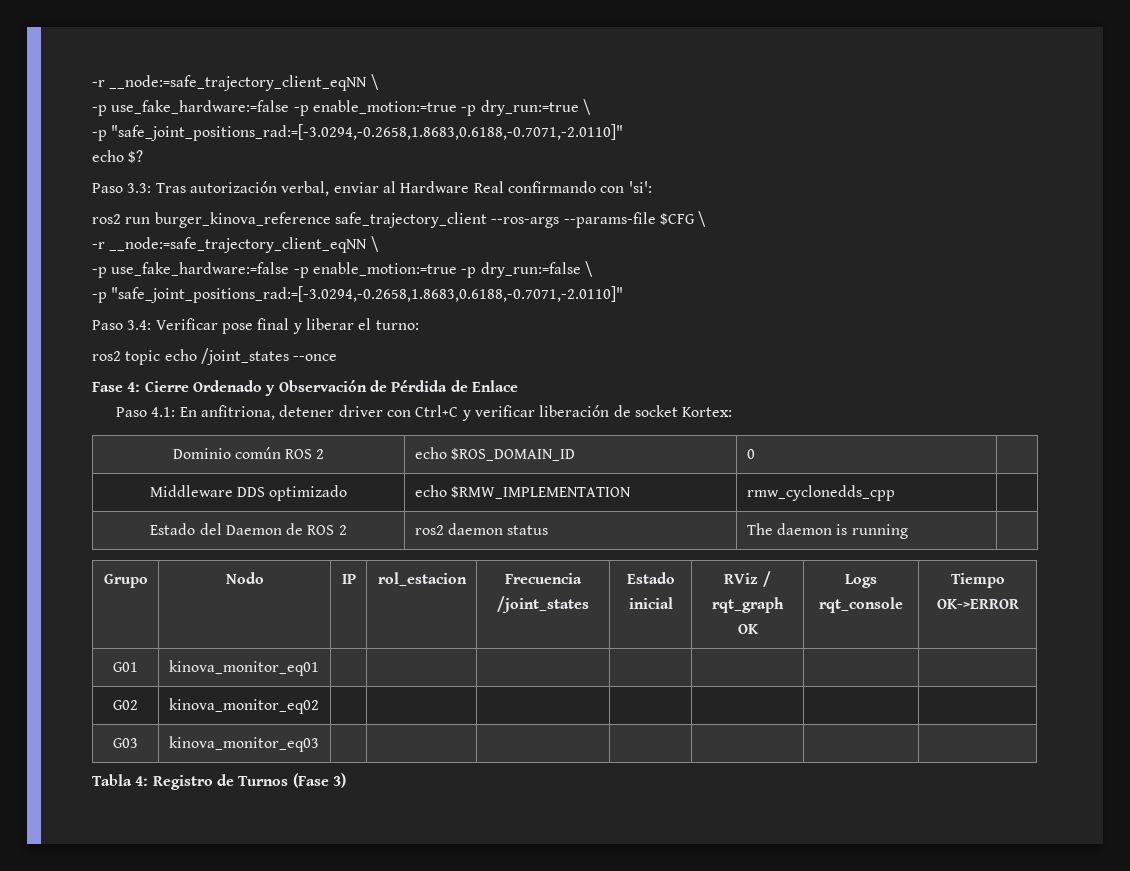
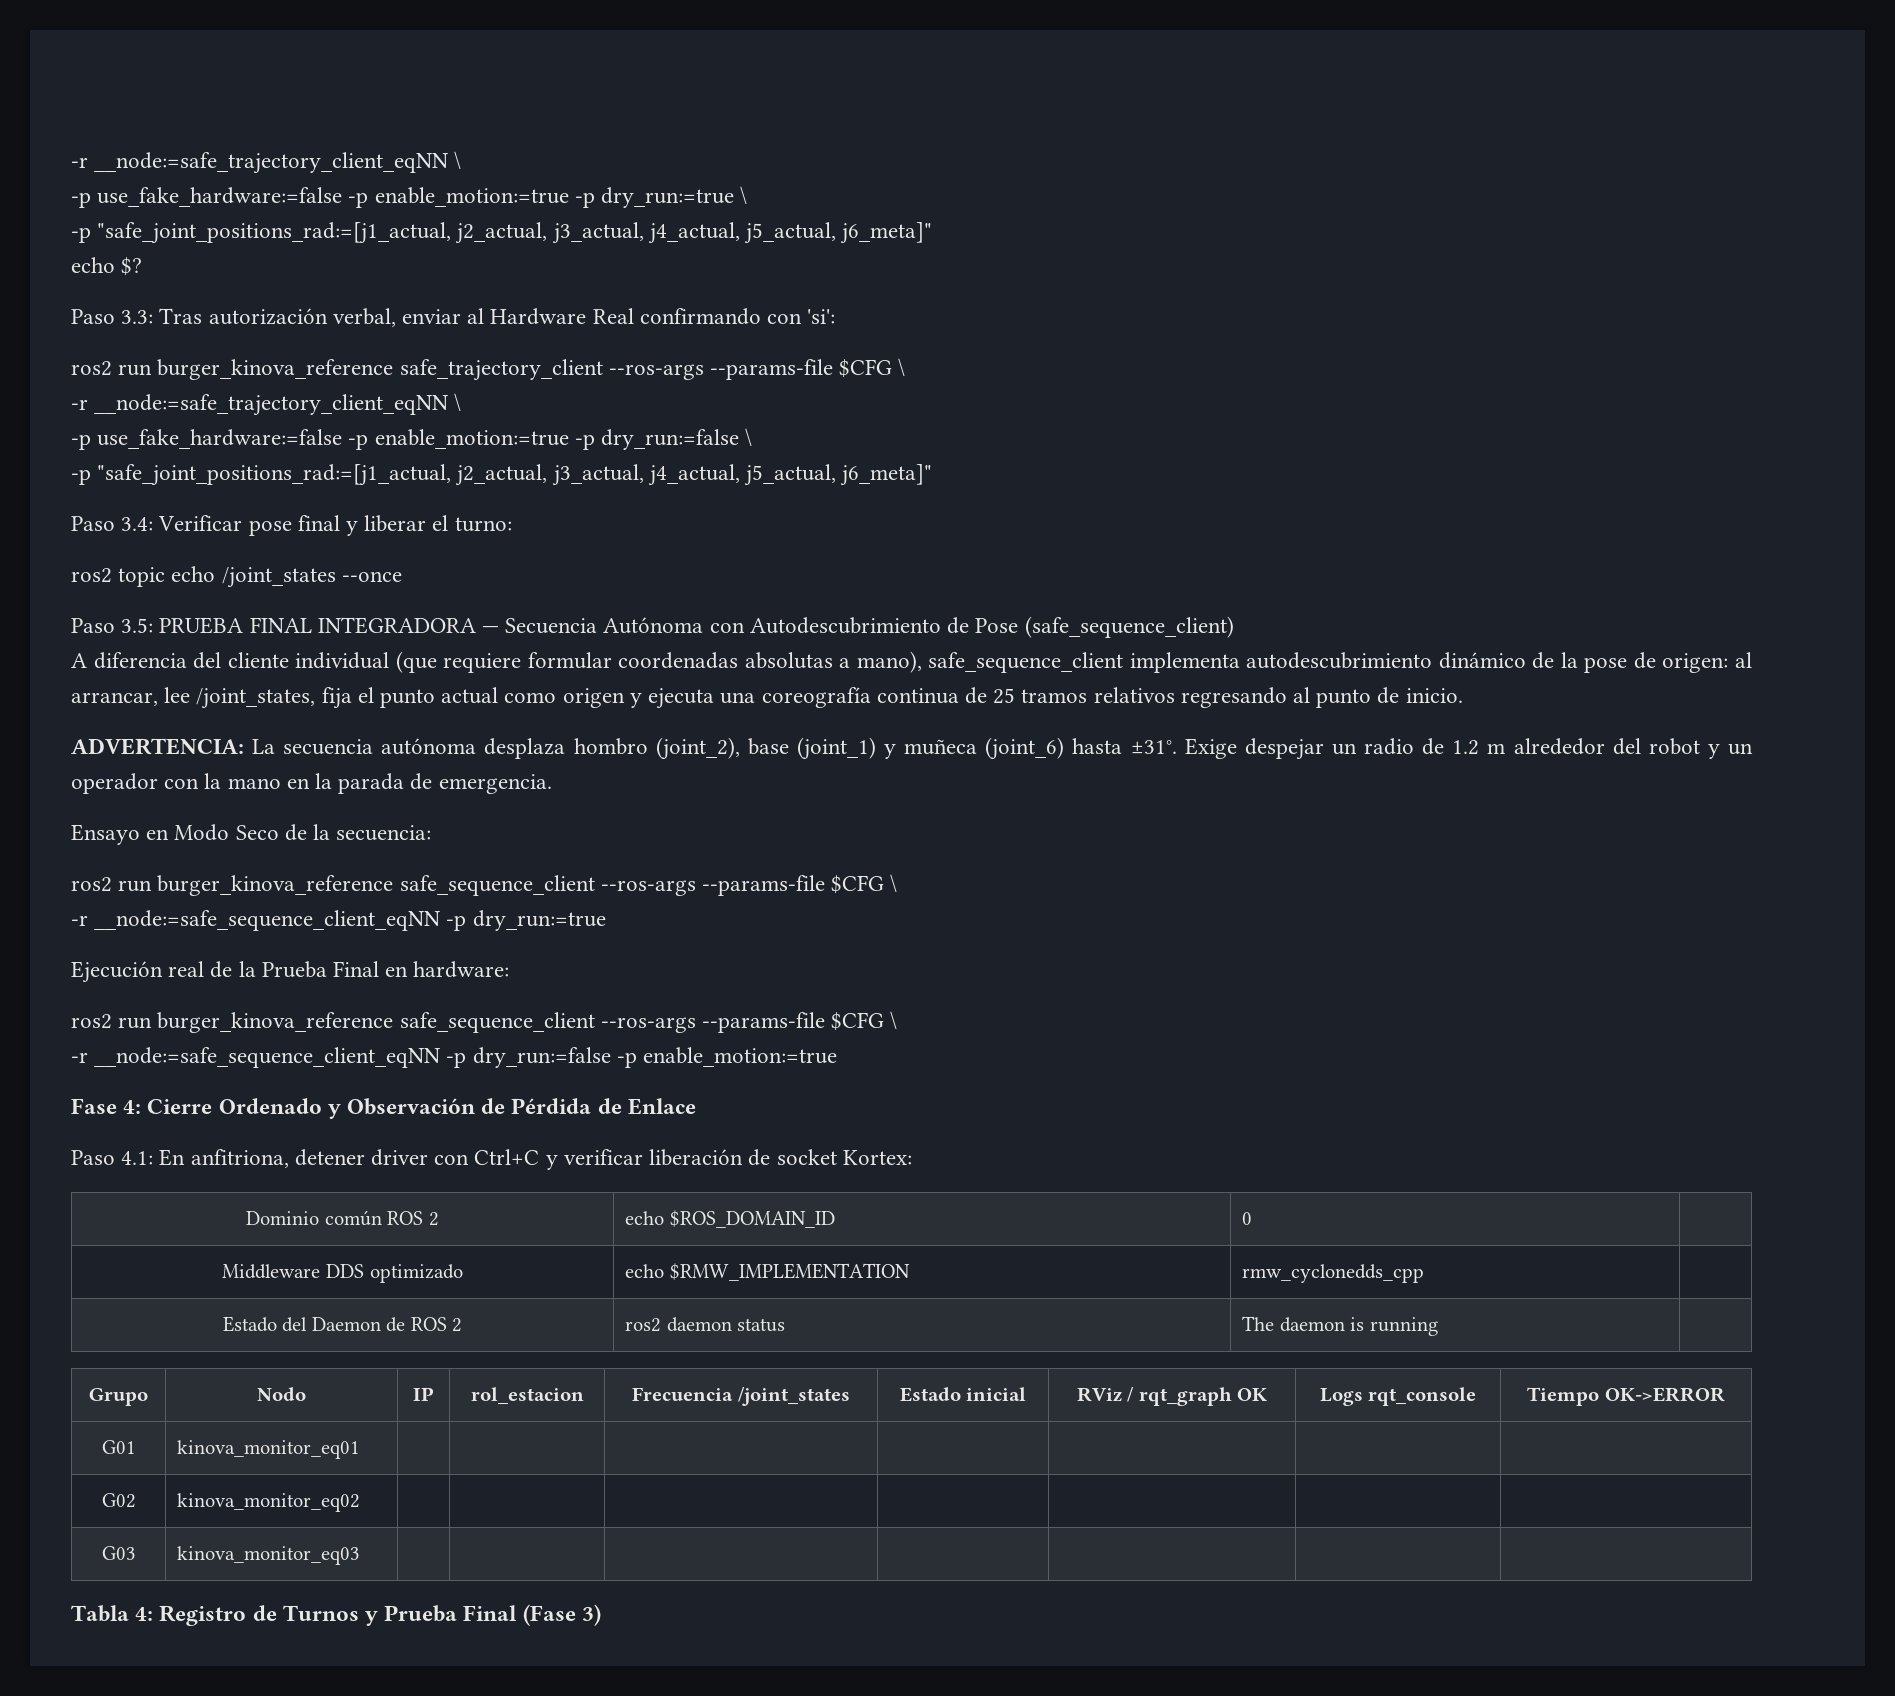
  -p use_fake_hardware:=false -p enable_motion:=true -p dry_run:=true \
- -p "safe_joint_positions_rad:=[-3.0294,-0.2658,1.8683,0.6188,-0.7071,-2.0110]"
+ -p "safe_joint_positions_rad:=[j1_actual, j2_actual, j3_actual, j4_actual, j5_actual, j6_meta]"
  -p use_fake_hardware:=false -p enable_motion:=true -p dry_run:=false \
- -p "safe_joint_positions_rad:=[-3.0294,-0.2658,1.8683,0.6188,-0.7071,-2.0110]"
+ -p "safe_joint_positions_rad:=[j1_actual, j2_actual, j3_actual, j4_actual, j5_actual, j6_meta]"
+ Paso 3.5: PRUEBA FINAL INTEGRADORA — Secuencia Autónoma con Autodescubrimiento de Pose (safe_sequence_client)
+ A diferencia del cliente individual (que requiere formular coordenadas absolutas a mano), safe_sequence_client implementa autodescubrimiento dinámico de la pose de origen: al arrancar, lee /joint_states, fija el punto actual como origen y ejecuta una coreografía continua de 25 tramos relativos regresando al punto de inicio.
+ ADVERTENCIA: La secuencia autónoma desplaza hombro (joint_2), base (joint_1) y muñeca (joint_6) hasta ±31°. Exige despejar un radio de 1.2 m alrededor del robot y un operador con la mano en la parada de emergencia.
+ Ensayo en Modo Seco de la secuencia:
+ ros2 run burger_kinova_reference safe_sequence_client --ros-args --params-file $CFG \
+ -r __node:=safe_sequence_client_eqNN -p dry_run:=true
+ Ejecución real de la Prueba Final en hardware:
+ ros2 run burger_kinova_reference safe_sequence_client --ros-args --params-file $CFG \
+ -r __node:=safe_sequence_client_eqNN -p dry_run:=false -p enable_motion:=true
- Tabla 4: Registro de Turnos (Fase 3)
+ Tabla 4: Registro de Turnos y Prueba Final (Fase 3)

